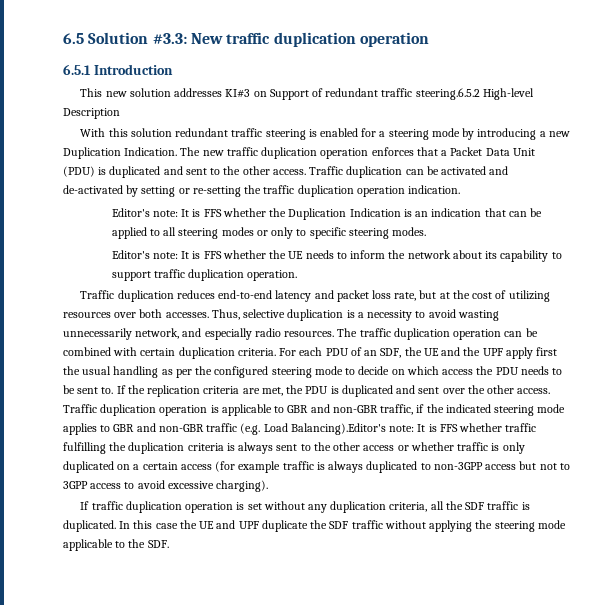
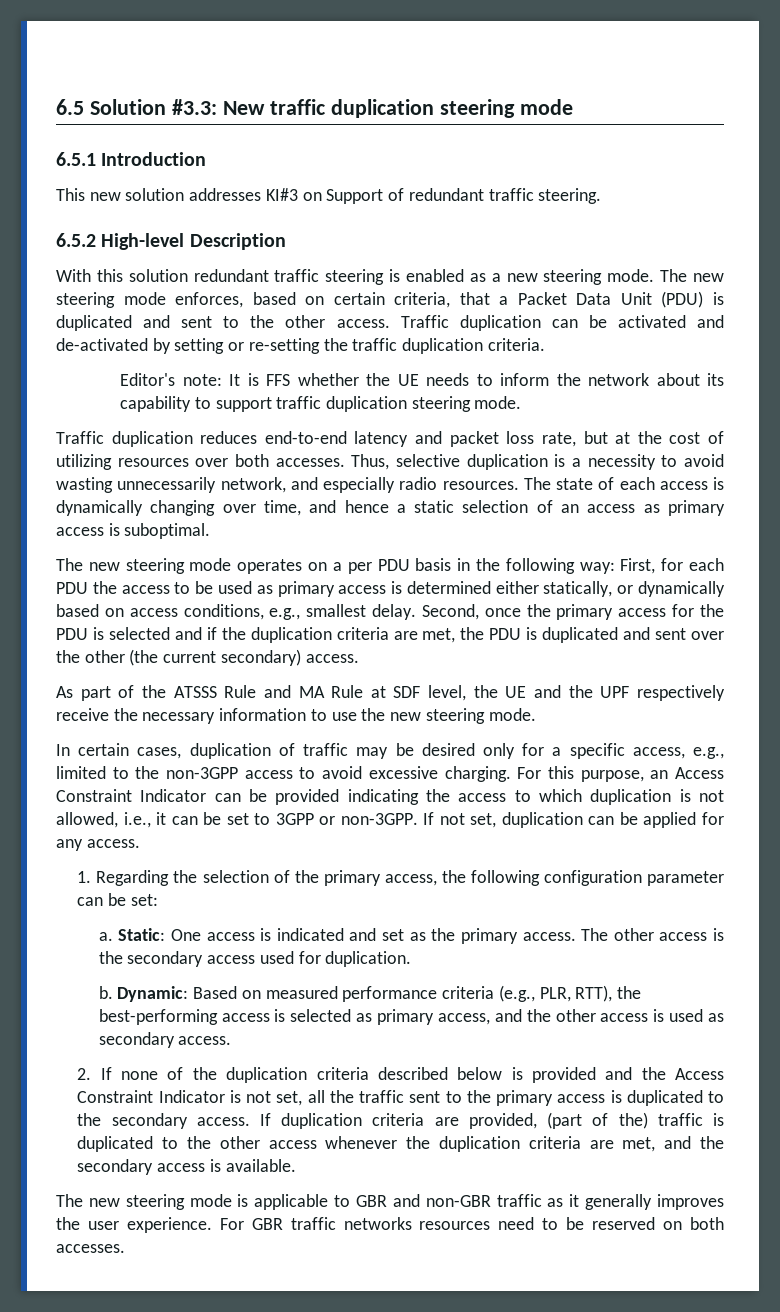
- 6.5 Solution #3.3: New traffic duplication operation
+ 6.5 Solution #3.3: New traffic duplication steering mode
- This new solution addresses KI#3 on Support of redundant traffic steering.6.5.2 High-level Description
+ This new solution addresses KI#3 on Support of redundant traffic steering.
+ 6.5.2 High-level Description
- With this solution redundant traffic steering is enabled for a steering mode by introducing a new Duplication Indication. The new traffic duplication operation enforces that a Packet Data Unit (PDU) is duplicated and sent to the other access.
+ With this solution redundant traffic steering is enabled as a new steering mode. The new steering mode enforces, based on certain criteria, that a Packet Data Unit (PDU) is duplicated and sent to the other access.
- Traffic duplication can be activated and de-activated by setting or re-setting the traffic duplication operation indication.
- Editor's note: It is FFS whether the Duplication Indication is an indication that can be applied to all steering modes or only to specific steering modes.
+ Traffic duplication can be activated and de-activated by setting or re-setting the traffic duplication criteria.
- Editor's note: It is FFS whether the UE needs to inform the network about its capability to support traffic duplication operation.
+ Editor's note: It is FFS whether the UE needs to inform the network about its capability to support traffic duplication steering mode.
- The traffic duplication operation can be combined with certain duplication criteria. For each PDU of an SDF, the UE and the UPF apply first the usual handling as per the configured steering mode to decide on which access the PDU needs to be sent to. If the replication criteria are met, the PDU is duplicated and sent over the other access. Traffic duplication operation is applicable to GBR and non-GBR traffic, if the indicated steering mode applies to GBR and non-GBR traffic (e.g. Load Balancing).Editor's note: It is FFS whether traffic fulfilling the duplication criteria is always sent to the other access or whether traffic is only duplicated on a certain access (for example traffic is always duplicated to non-3GPP access but not to 3GPP access to avoid excessive charging).
- If traffic duplication operation is set without any duplication criteria, all the SDF traffic is duplicated. In this case the UE and UPF duplicate the SDF traffic without applying the steering mode applicable to the SDF.
+ The state of each access is dynamically changing over time, and hence a static selection of an access as primary access is suboptimal.
+ The new steering mode operates on a per PDU basis in the following way: First, for each PDU the access to be used as primary access is determined either statically, or dynamically based on access conditions, e.g., smallest delay. Second, once the primary access for the PDU is selected and if the duplication criteria are met, the PDU is duplicated and sent over the other (the current secondary) access.
+ As part of the ATSSS Rule and MA Rule at SDF level, the UE and the UPF respectively receive the necessary information to use the new steering mode.
+ In certain cases, duplication of traffic may be desired only for a specific access, e.g., limited to the non-3GPP access to avoid excessive charging. For this purpose, an Access Constraint Indicator can be provided indicating the access to which duplication is not allowed, i.e., it can be set to 3GPP or non-3GPP. If not set, duplication can be applied for any access.
+ 1. Regarding the selection of the primary access, the following configuration parameter can be set:
+ a. Static: One access is indicated and set as the primary access. The other access is the secondary access used for duplication.
+ b. Dynamic: Based on measured performance criteria (e.g., PLR, RTT), the best-performing access is selected as primary access, and the other access is used as secondary access.
+ 2. If none of the duplication criteria described below is provided and the Access Constraint Indicator is not set, all the traffic sent to the primary access is duplicated to the secondary access. If duplication criteria are provided, (part of the) traffic is duplicated to the other access whenever the duplication criteria are met, and the secondary access is available.
+ The new steering mode is applicable to GBR and non-GBR traffic as it generally improves the user experience. For GBR traffic networks resources need to be reserved on both accesses.

